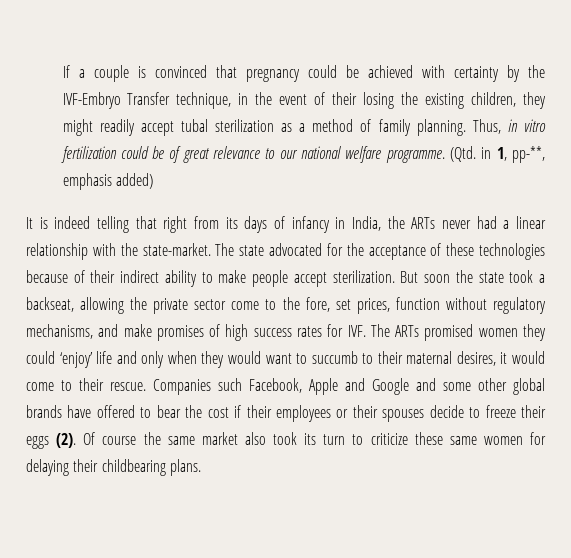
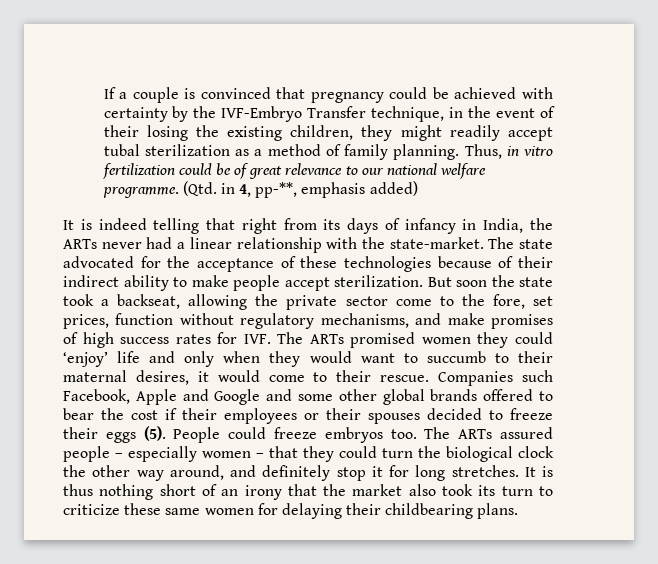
- (Qtd. in 1, pp-**, emphasis added)
+ (Qtd. in 4, pp-**, emphasis added)
- Companies such Facebook, Apple and Google and some other global brands have offered to bear the cost if their employees or their spouses decide to freeze their eggs (2). Of course the same market also took its turn to criticize these same women for delaying their childbearing plans.
+ Companies such Facebook, Apple and Google and some other global brands offered to bear the cost if their employees or their spouses decided to freeze their eggs (5). People could freeze embryos too. The ARTs assured people – especially women – that they could turn the biological clock the other way around, and definitely stop it for long stretches. It is thus nothing short of an irony that the market also took its turn to criticize these same women for delaying their childbearing plans.

